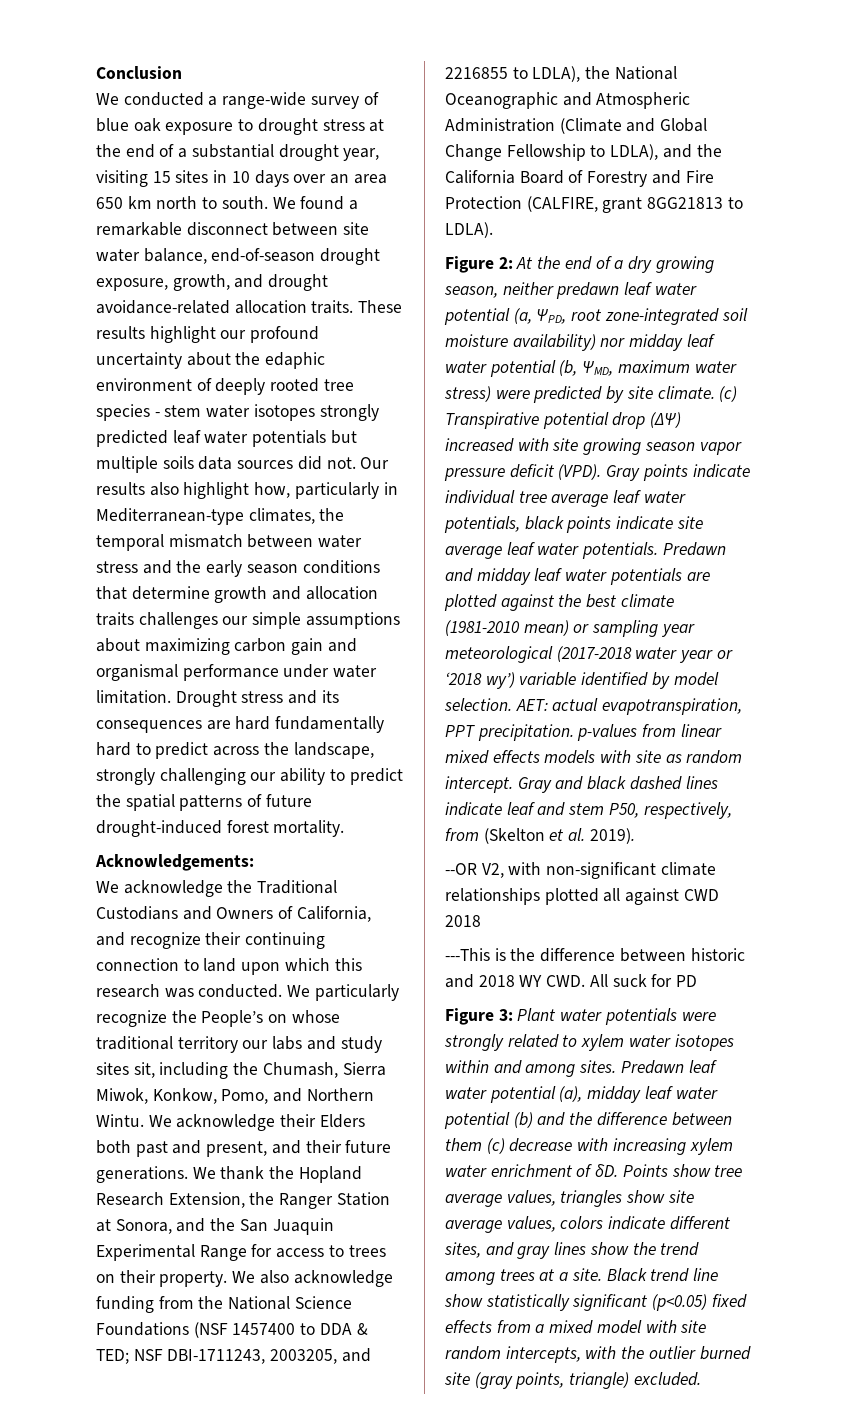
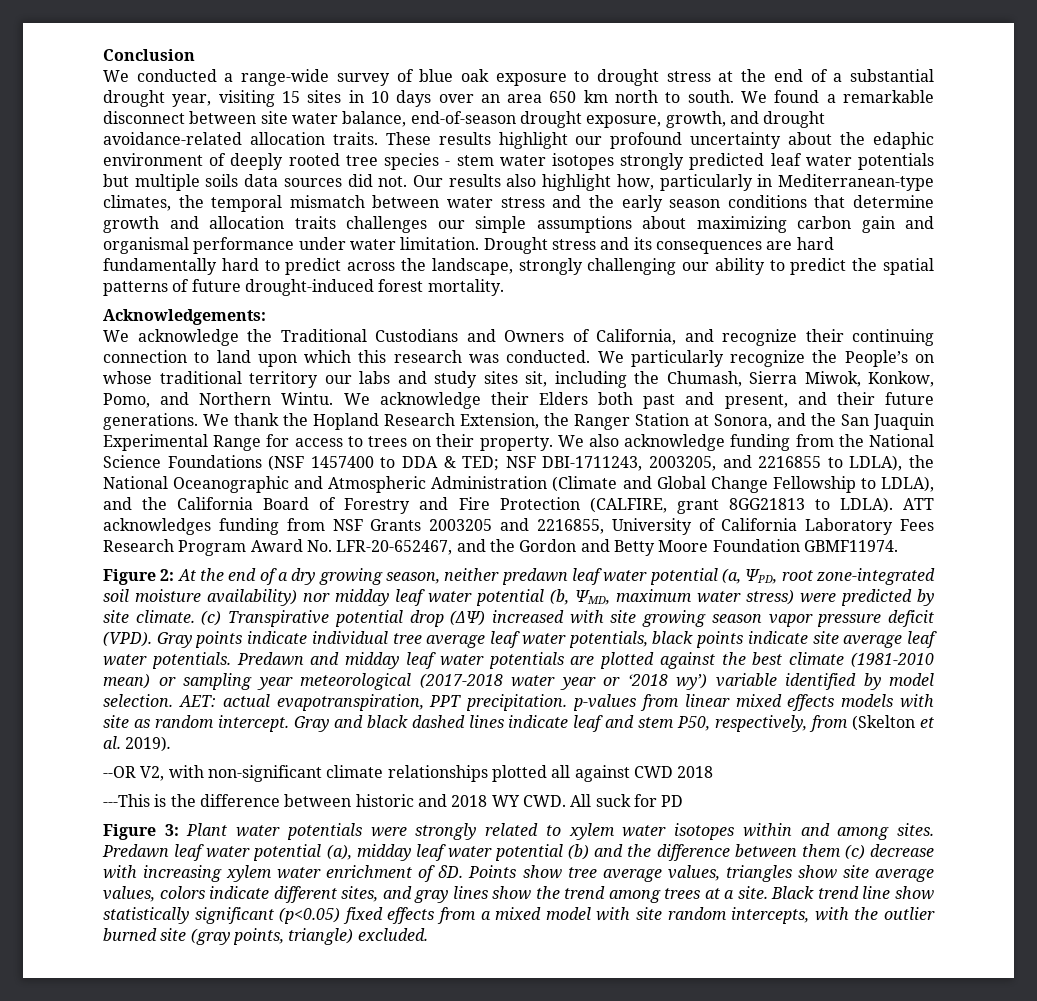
+ ATT acknowledges funding from NSF Grants 2003205 and 2216855, University of California Laboratory Fees Research Program Award No. LFR-20-652467, and the Gordon and Betty Moore Foundation GBMF11974.

